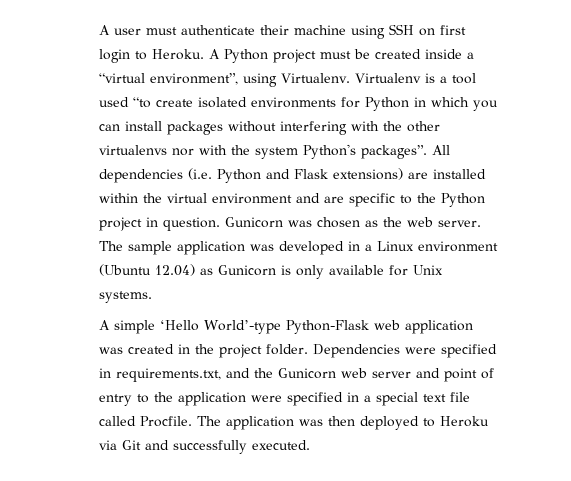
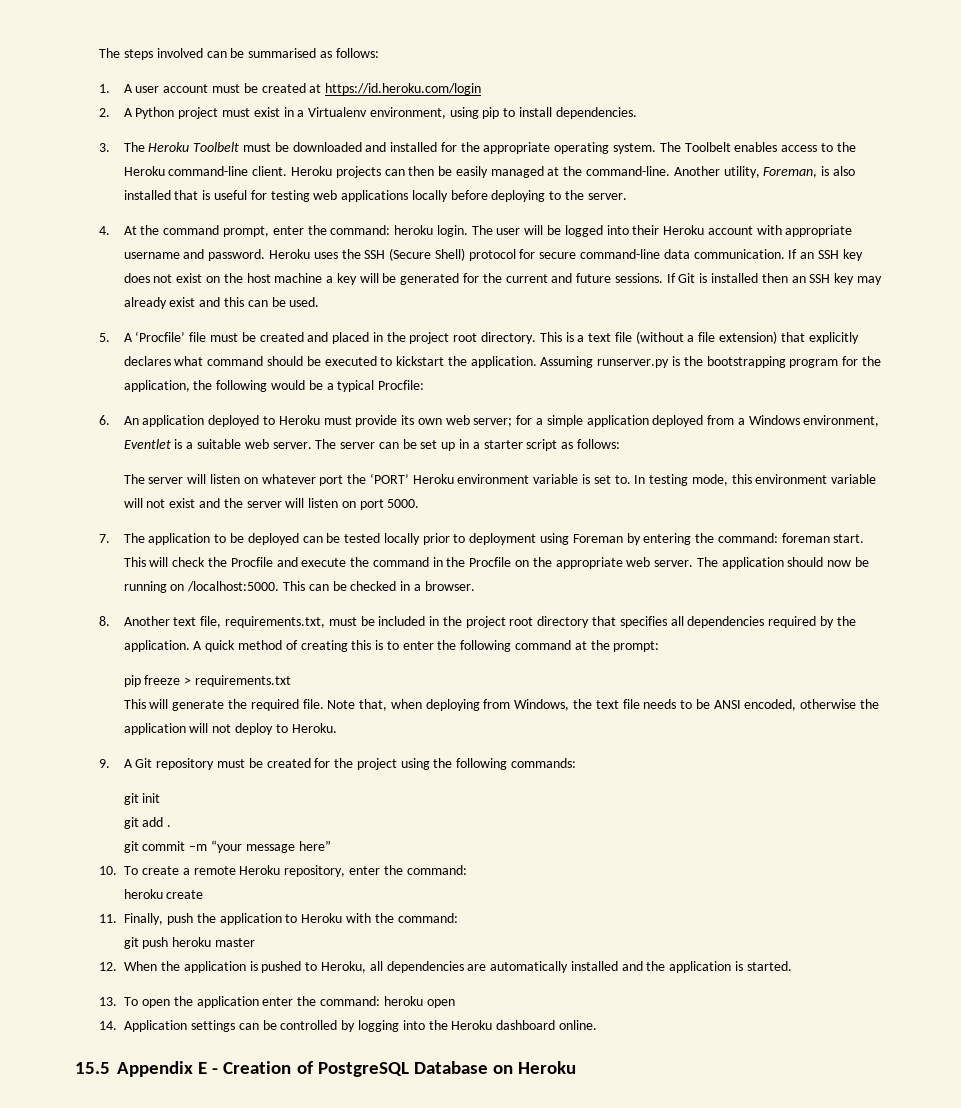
- A user must authenticate their machine using SSH on first login to Heroku. A Python project must be created inside a “virtual environment”, using Virtualenv. Virtualenv is a tool used “to create isolated environments for Python in which you can install packages without interfering with the other virtualenvs nor with the system Python's packages”. All dependencies (i.e. Python and Flask extensions) are installed within the virtual environment and are specific to the Python project in question. Gunicorn was chosen as the web server. The sample application was developed in a Linux environment (Ubuntu 12.04) as Gunicorn is only available for Unix systems.
- A simple ‘Hello World’-type Python-Flask web application was created in the project folder. Dependencies were specified in requirements.txt, and the Gunicorn web server and point of entry to the application were specified in a special text file called Procfile. The application was then deployed to Heroku via Git and successfully executed.
+ The steps involved can be summarised as follows:
+ 1. A user account must be created at https://id.heroku.com/login
+ 2. A Python project must exist in a Virtualenv environment, using pip to install dependencies.
+ 3. The Heroku Toolbelt must be downloaded and installed for the appropriate operating system. The Toolbelt enables access to the Heroku command-line client. Heroku projects can then be easily managed at the command-line. Another utility, Foreman, is also installed that is useful for testing web applications locally before deploying to the server.
+ 4. At the command prompt, enter the command: heroku login. The user will be logged into their Heroku account with appropriate username and password. Heroku uses the SSH (Secure Shell) protocol for secure command-line data communication. If an SSH key does not exist on the host machine a key will be generated for the current and future sessions. If Git is installed then an SSH key may already exist and this can be used.
+ 5. A ‘Procfile’ file must be created and placed in the project root directory. This is a text file (without a file extension) that explicitly declares what command should be executed to kickstart the application. Assuming runserver.py is the bootstrapping program for the application, the following would be a typical Procfile:
+ 6. An application deployed to Heroku must provide its own web server; for a simple application deployed from a Windows environment, Eventlet is a suitable web server. The server can be set up in a starter script as follows:
+ The server will listen on whatever port the ‘PORT’ Heroku environment variable is set to. In testing mode, this environment variable will not exist and the server will listen on port 5000.
+ 7. The application to be deployed can be tested locally prior to deployment using Foreman by entering the command: foreman start. This will check the Procfile and execute the command in the Procfile on the appropriate web server. The application should now be running on /localhost:5000. This can be checked in a browser.
+ 8. Another text file, requirements.txt, must be included in the project root directory that specifies all dependencies required by the application. A quick method of creating this is to enter the following command at the prompt:
+ pip freeze > requirements.txt
+ This will generate the required file. Note that, when deploying from Windows, the text file needs to be ANSI encoded, otherwise the application will not deploy to Heroku.
+ 9. A Git repository must be created for the project using the following commands:
+ git init
+ git add .
+ git commit –m “your message here”
+ 10. To create a remote Heroku repository, enter the command:
+ heroku create
+ 11. Finally, push the application to Heroku with the command:
+ git push heroku master
+ 12. When the application is pushed to Heroku, all dependencies are automatically installed and the application is started.
+ 13. To open the application enter the command: heroku open
+ 14. Application settings can be controlled by logging into the Heroku dashboard online.
+ 15.5 Appendix E - Creation of PostgreSQL Database on Heroku

